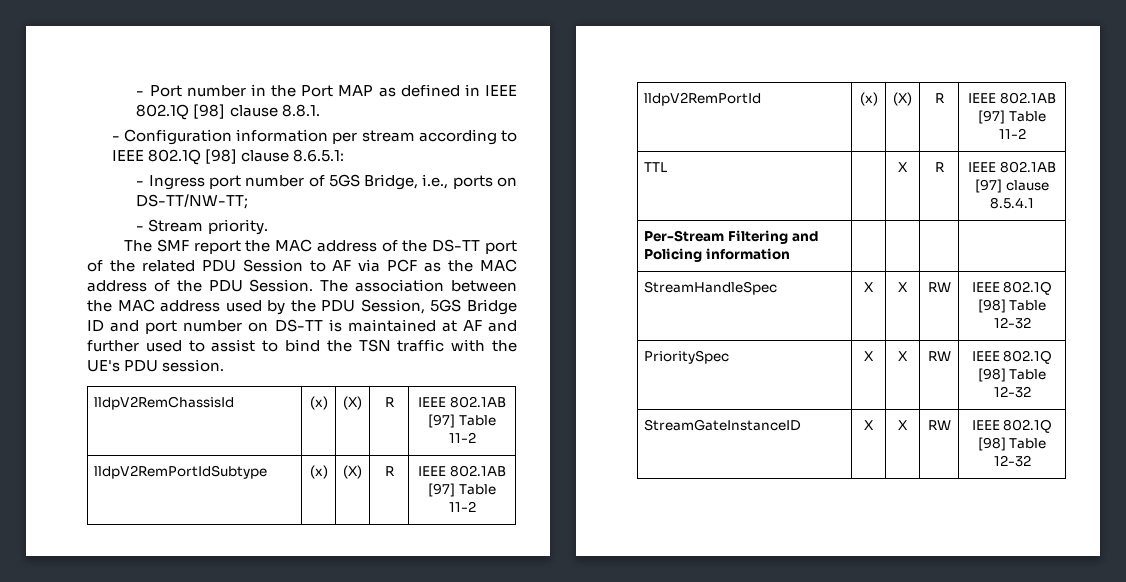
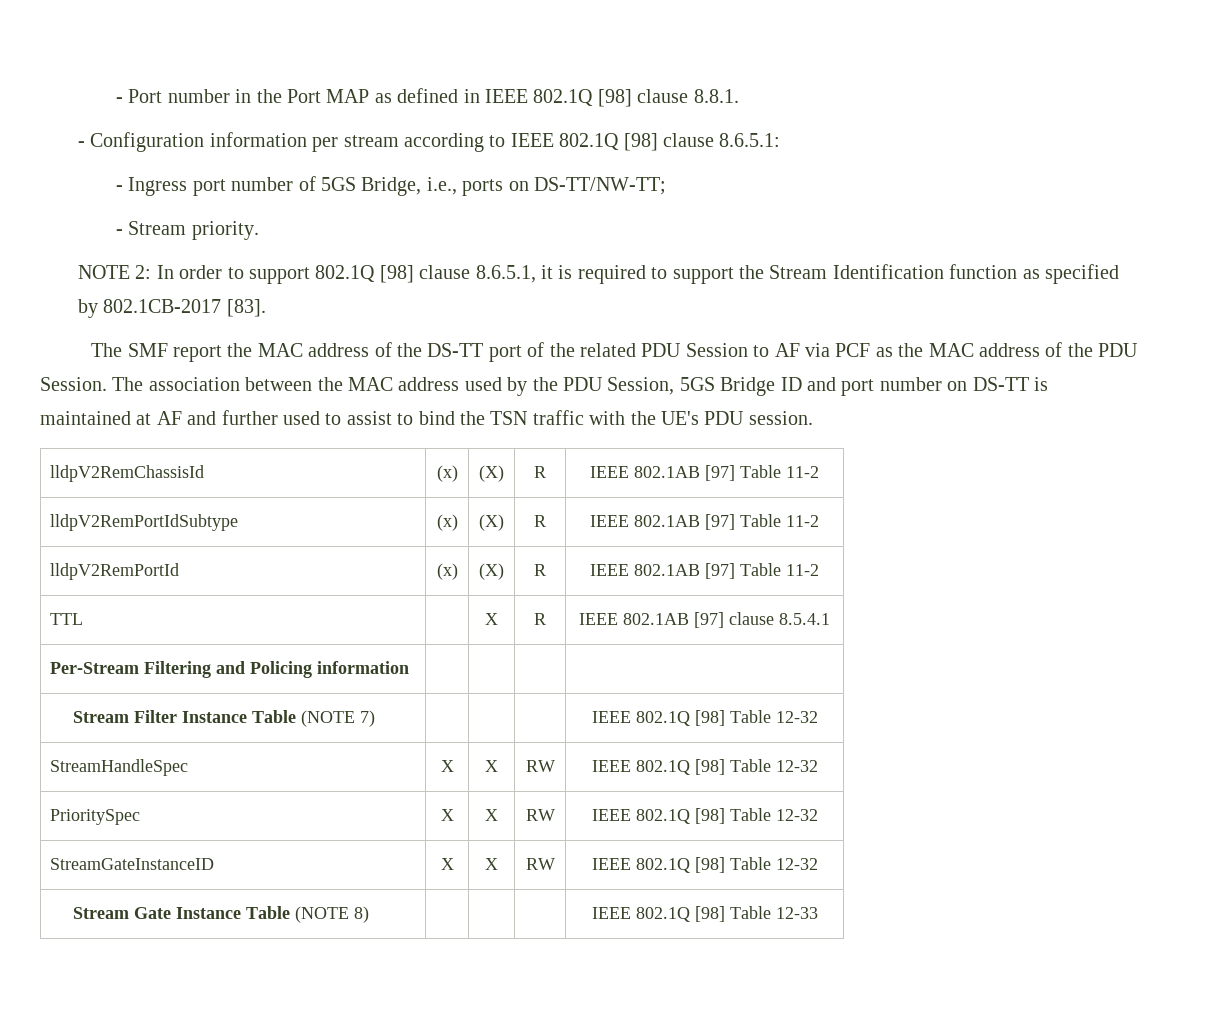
+ NOTE 2: In order to support 802.1Q [98] clause 8.6.5.1, it is required to support the Stream Identification function as specified by 802.1CB-2017 [83].
+ Stream Filter Instance Table (NOTE 7) | | | | IEEE 802.1Q [98] Table 12-32
+ Stream Gate Instance Table (NOTE 8) | | | | IEEE 802.1Q [98] Table 12-33

